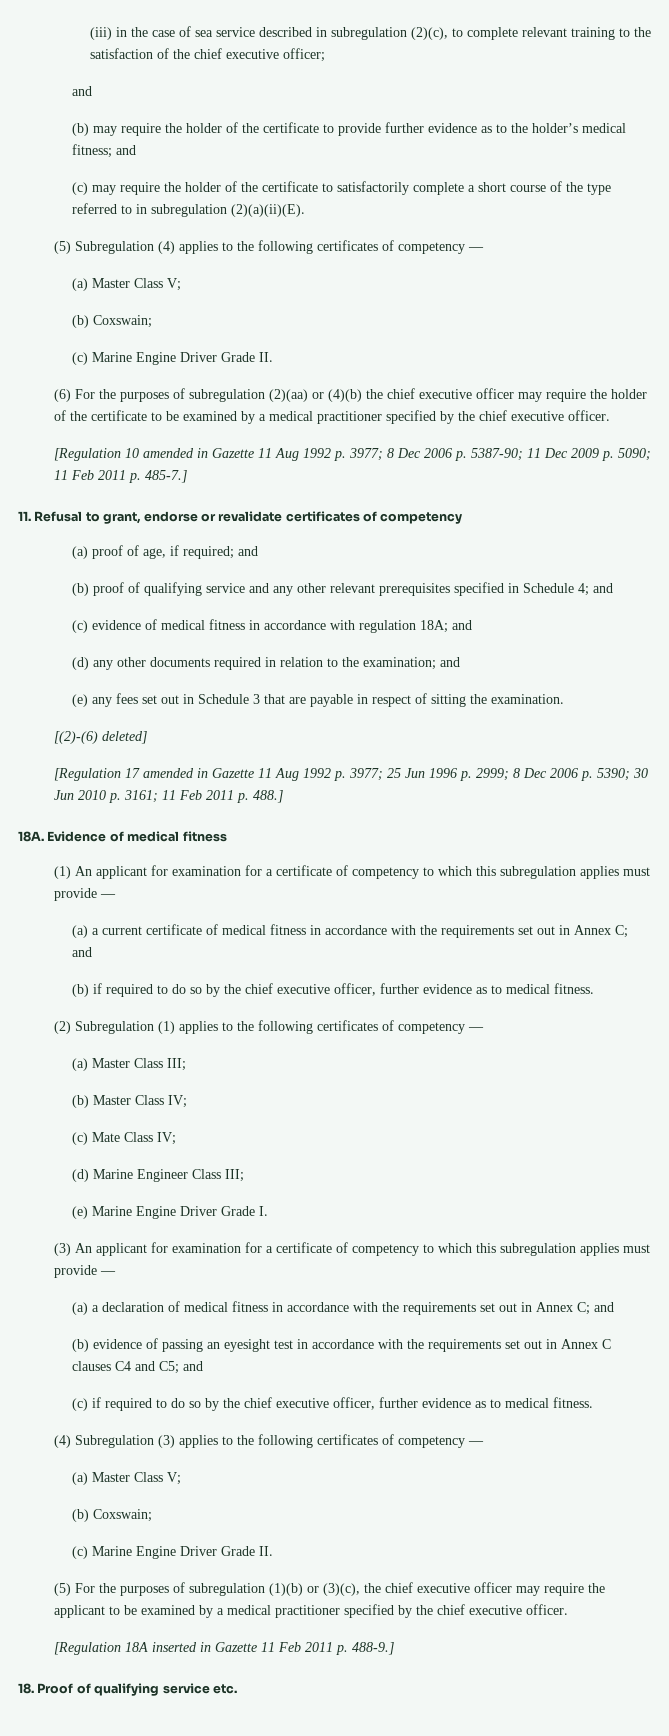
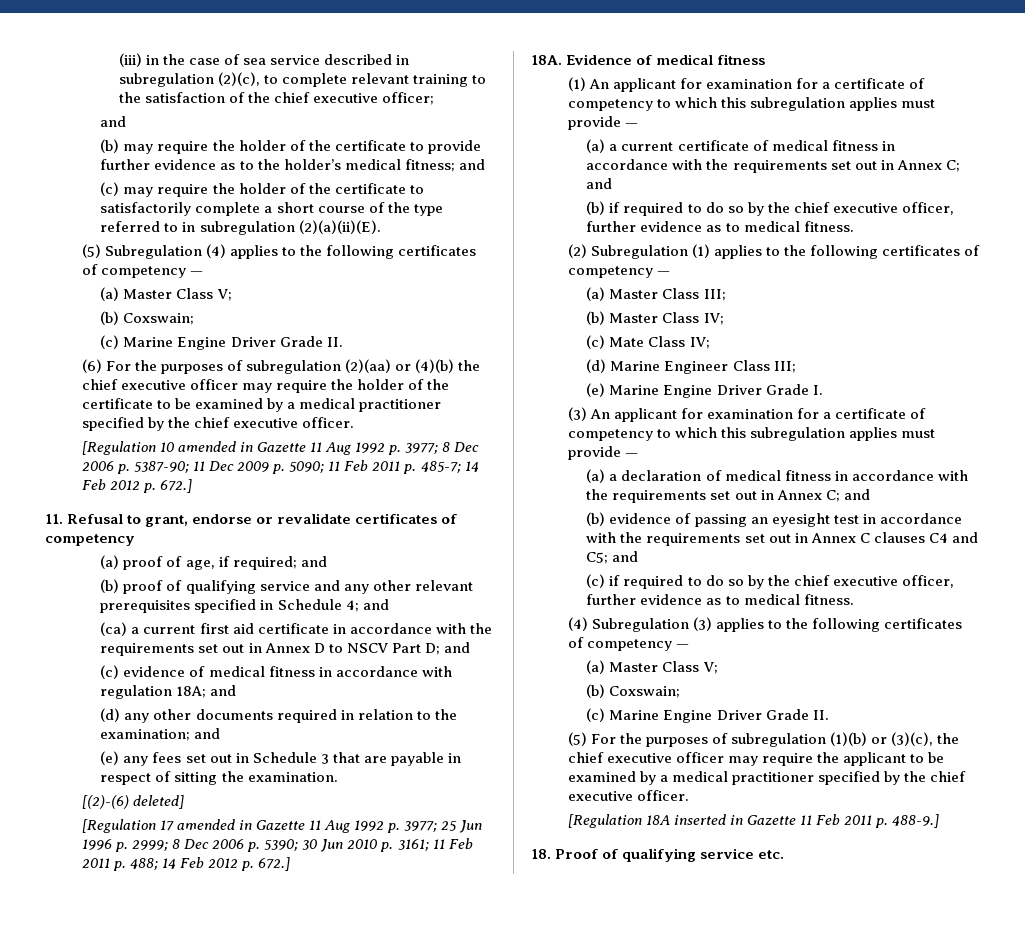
- [Regulation 10 amended in Gazette 11 Aug 1992 p. 3977; 8 Dec 2006 p. 5387-90; 11 Dec 2009 p. 5090; 11 Feb 2011 p. 485-7.]
+ [Regulation 10 amended in Gazette 11 Aug 1992 p. 3977; 8 Dec 2006 p. 5387-90; 11 Dec 2009 p. 5090; 11 Feb 2011 p. 485-7; 14 Feb 2012 p. 672.]
+ (ca) a current first aid certificate in accordance with the requirements set out in Annex D to NSCV Part D; and
- [Regulation 17 amended in Gazette 11 Aug 1992 p. 3977; 25 Jun 1996 p. 2999; 8 Dec 2006 p. 5390; 30 Jun 2010 p. 3161; 11 Feb 2011 p. 488.]
+ [Regulation 17 amended in Gazette 11 Aug 1992 p. 3977; 25 Jun 1996 p. 2999; 8 Dec 2006 p. 5390; 30 Jun 2010 p. 3161; 11 Feb 2011 p. 488; 14 Feb 2012 p. 672.]

